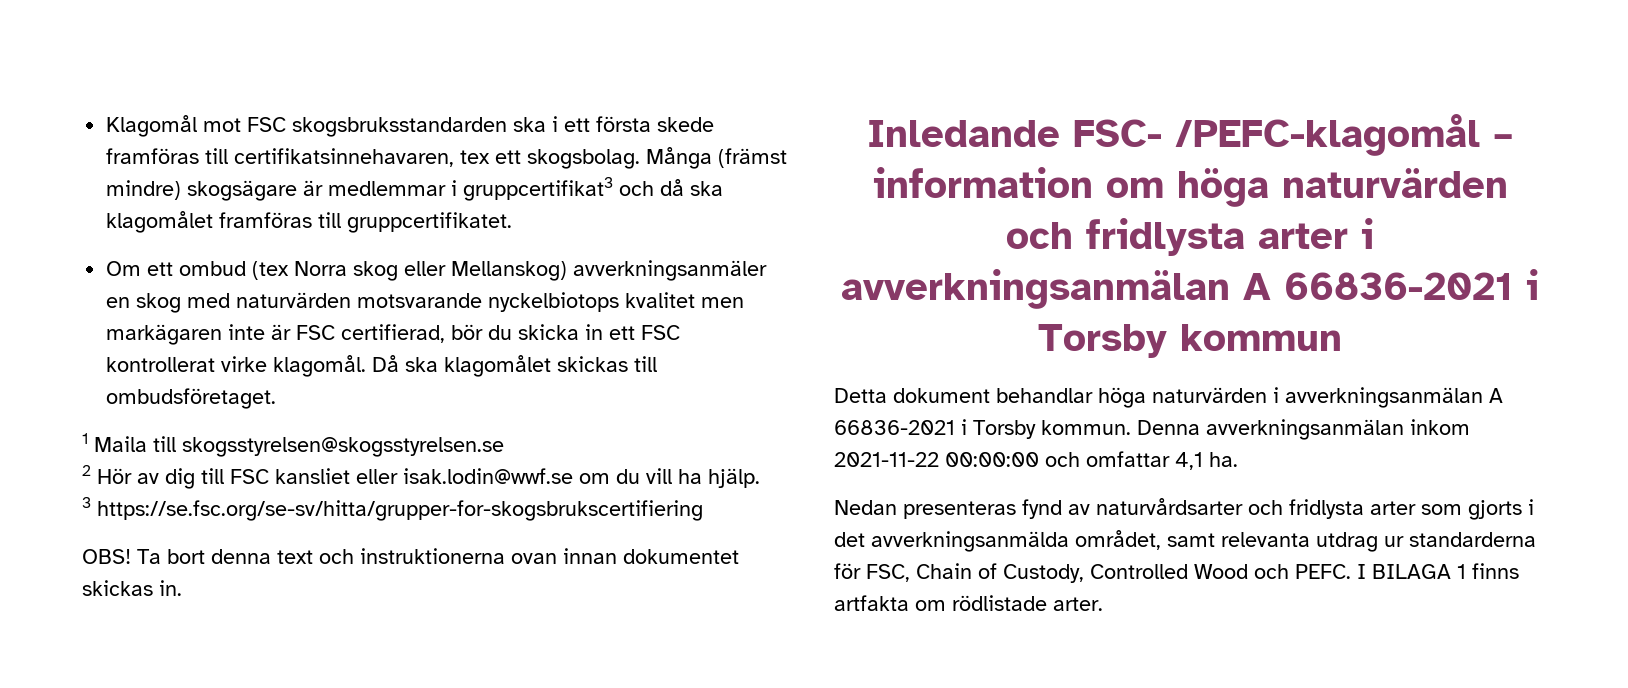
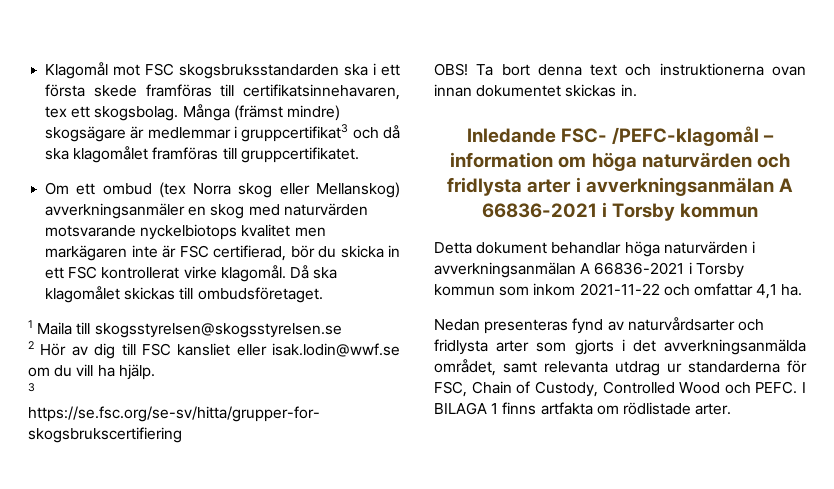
- Detta dokument behandlar höga naturvärden i avverkningsanmälan A 66836-2021 i Torsby kommun. Denna avverkningsanmälan inkom 2021-11-22 00:00:00 och omfattar 4,1 ha.
+ Detta dokument behandlar höga naturvärden i avverkningsanmälan A 66836-2021 i Torsby kommun som inkom 2021-11-22 och omfattar 4,1 ha.

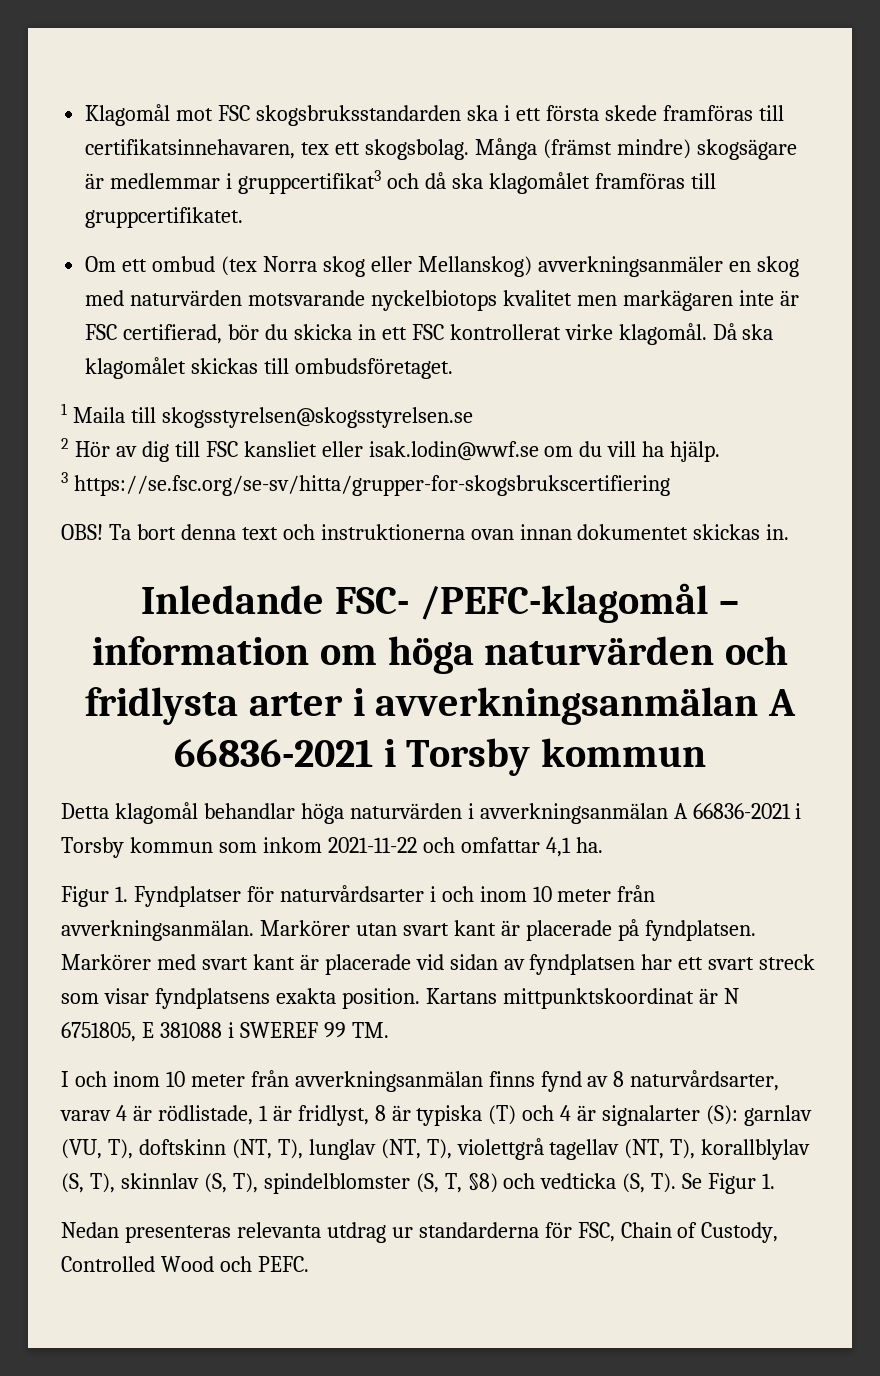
- Detta dokument behandlar höga naturvärden i avverkningsanmälan A 66836-2021 i Torsby kommun som inkom 2021-11-22 och omfattar 4,1 ha.
+ Detta klagomål behandlar höga naturvärden i avverkningsanmälan A 66836-2021 i Torsby kommun som inkom 2021-11-22 och omfattar 4,1 ha.
- Nedan presenteras fynd av naturvårdsarter och fridlysta arter som gjorts i det avverkningsanmälda området, samt relevanta utdrag ur standarderna för FSC, Chain of Custody, Controlled Wood och PEFC. I BILAGA 1 finns artfakta om rödlistade arter.
+ Figur 1. Fyndplatser för naturvårdsarter i och inom 10 meter från avverkningsanmälan. Markörer utan svart kant är placerade på fyndplatsen. Markörer med svart kant är placerade vid sidan av fyndplatsen har ett svart streck som visar fyndplatsens exakta position. Kartans mittpunktskoordinat är N 6751805, E 381088 i SWEREF 99 TM.
+ I och inom 10 meter från avverkningsanmälan finns fynd av 8 naturvårdsarter, varav 4 är rödlistade, 1 är fridlyst, 8 är typiska (T) och 4 är signalarter (S): garnlav (VU, T), doftskinn (NT, T), lunglav (NT, T), violettgrå tagellav (NT, T), korallblylav (S, T), skinnlav (S, T), spindelblomster (S, T, §8) och vedticka (S, T). Se Figur 1.
+ Nedan presenteras relevanta utdrag ur standarderna för FSC, Chain of Custody, Controlled Wood och PEFC.

